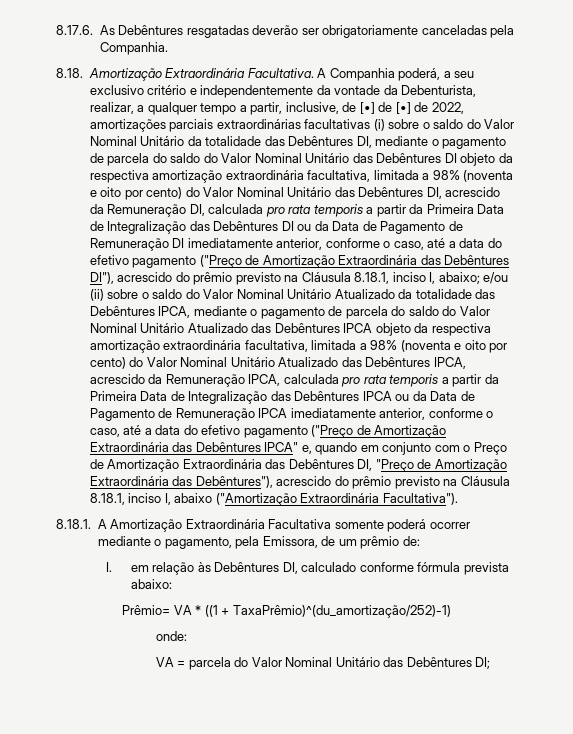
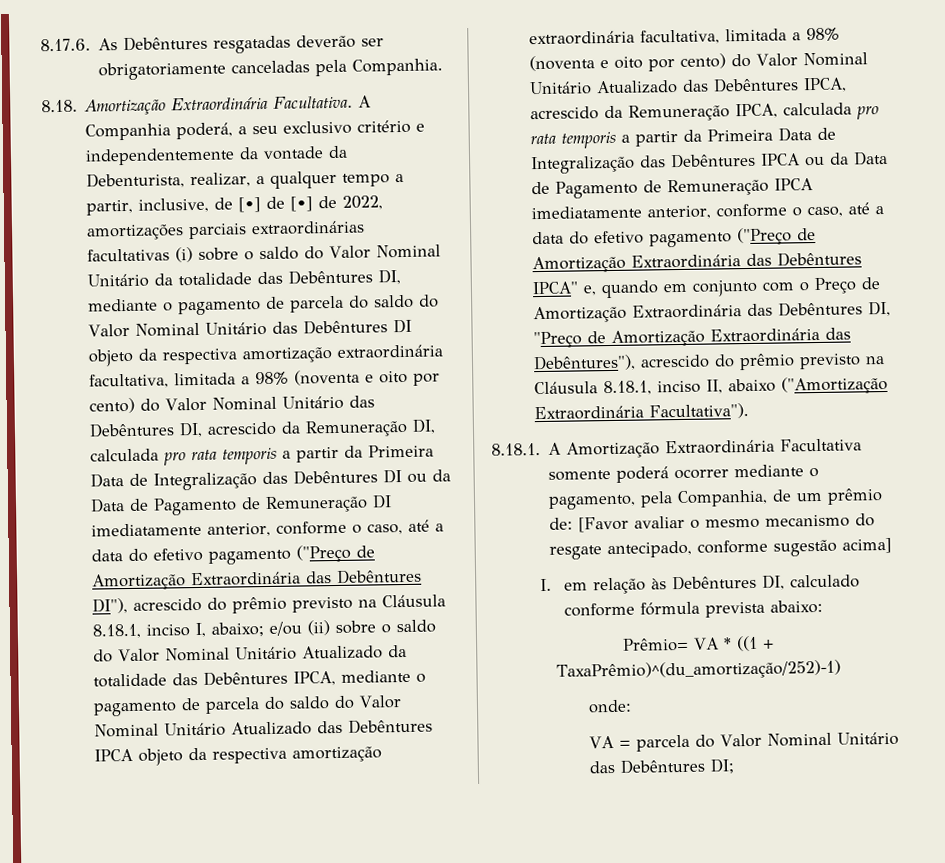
- e/ou (ii) sobre o saldo do Valor Nominal Unitário Atualizado da totalidade das Debêntures IPCA, mediante o pagamento de parcela do saldo do Valor Nominal Unitário Atualizado das Debêntures IPCA objeto da respectiva amortização extraordinária facultativa, limitada a 98% (noventa e oito por cento) do Valor Nominal Unitário Atualizado das Debêntures IPCA, acrescido da Remuneração IPCA, calculada pro rata temporis a partir da Primeira Data de Integralização das Debêntures IPCA ou da Data de Pagamento de Remuneração IPCA imediatamente anterior, conforme o caso, até a data do efetivo pagamento ("Preço de Amortização Extraordinária das Debêntures IPCA" e, quando em conjunto com o Preço de Amortização Extraordinária das Debêntures DI, "Preço de Amortização Extraordinária das Debêntures"), acrescido do prêmio previsto na Cláusula 8.18.1, inciso I, abaixo ("Amortização Extraordinária Facultativa").
+ e/ou (ii) sobre o saldo do Valor Nominal Unitário Atualizado da totalidade das Debêntures IPCA, mediante o pagamento de parcela do saldo do Valor Nominal Unitário Atualizado das Debêntures IPCA objeto da respectiva amortização extraordinária facultativa, limitada a 98% (noventa e oito por cento) do Valor Nominal Unitário Atualizado das Debêntures IPCA, acrescido da Remuneração IPCA, calculada pro rata temporis a partir da Primeira Data de Integralização das Debêntures IPCA ou da Data de Pagamento de Remuneração IPCA imediatamente anterior, conforme o caso, até a data do efetivo pagamento ("Preço de Amortização Extraordinária das Debêntures IPCA" e, quando em conjunto com o Preço de Amortização Extraordinária das Debêntures DI, "Preço de Amortização Extraordinária das Debêntures"), acrescido do prêmio previsto na Cláusula 8.18.1, inciso II, abaixo ("Amortização Extraordinária Facultativa").
- 8.18.1. A Amortização Extraordinária Facultativa somente poderá ocorrer mediante o pagamento, pela Emissora, de um prêmio de:
+ 8.18.1. A Amortização Extraordinária Facultativa somente poderá ocorrer mediante o pagamento, pela Companhia, de um prêmio de: [Favor avaliar o mesmo mecanismo do resgate antecipado, conforme sugestão acima]

